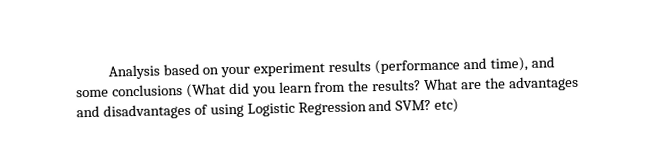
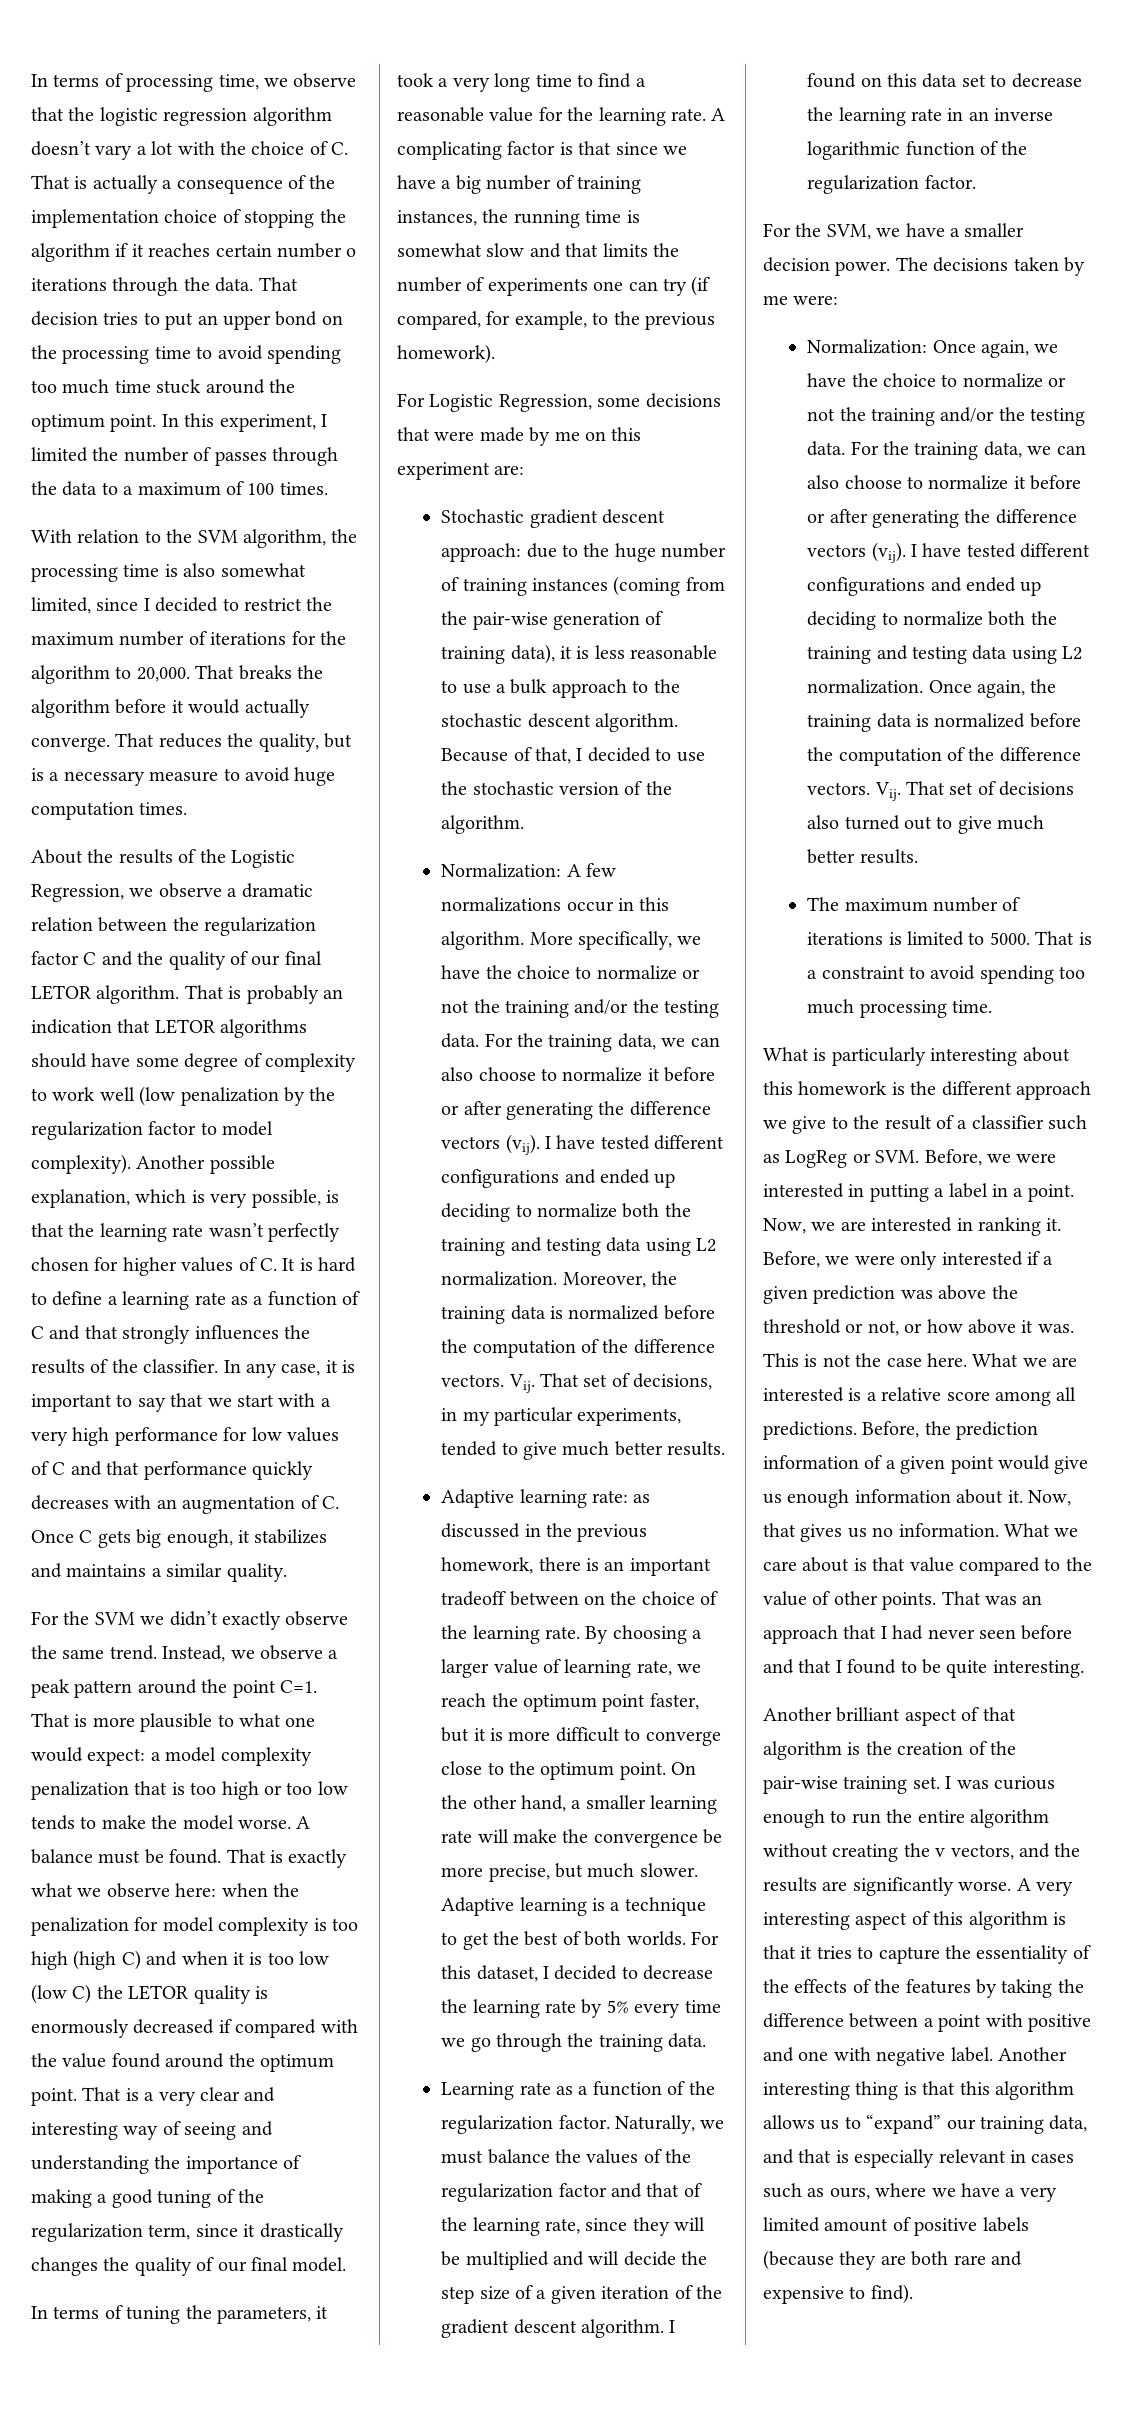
- Analysis based on your experiment results (performance and time), and some conclusions (What did you learn from the results? What are the advantages and disadvantages of using Logistic Regression and SVM? etc)
+ In terms of processing time, we observe that the logistic regression algorithm doesn’t vary a lot with the choice of C. That is actually a consequence of the implementation choice of stopping the algorithm if it reaches certain number o iterations through the data. That decision tries to put an upper bond on the processing time to avoid spending too much time stuck around the optimum point. In this experiment, I limited the number of passes through the data to a maximum of 100 times.
+ With relation to the SVM algorithm, the processing time is also somewhat limited, since I decided to restrict the maximum number of iterations for the algorithm to 20,000. That breaks the algorithm before it would actually converge. That reduces the quality, but is a necessary measure to avoid huge computation times.
+ About the results of the Logistic Regression, we observe a dramatic relation between the regularization factor C and the quality of our final LETOR algorithm. That is probably an indication that LETOR algorithms should have some degree of complexity to work well (low penalization by the regularization factor to model complexity). Another possible explanation, which is very possible, is that the learning rate wasn’t perfectly chosen for higher values of C. It is hard to define a learning rate as a function of C and that strongly influences the results of the classifier. In any case, it is important to say that we start with a very high performance for low values of C and that performance quickly decreases with an augmentation of C. Once C gets big enough, it stabilizes and maintains a similar quality.
+ For the SVM we didn’t exactly observe the same trend. Instead, we observe a peak pattern around the point C=1. That is more plausible to what one would expect: a model complexity penalization that is too high or too low tends to make the model worse. A balance must be found. That is exactly what we observe here: when the penalization for model complexity is too high (high C) and when it is too low (low C) the LETOR quality is enormously decreased if compared with the value found around the optimum point. That is a very clear and interesting way of seeing and understanding the importance of making a good tuning of the regularization term, since it drastically changes the quality of our final model.
+ In terms of tuning the parameters, it took a very long time to find a reasonable value for the learning rate. A complicating factor is that since we have a big number of training instances, the running time is somewhat slow and that limits the number of experiments one can try (if compared, for example, to the previous homework).
+ For Logistic Regression, some decisions that were made by me on this experiment are:
+ Stochastic gradient descent approach: due to the huge number of training instances (coming from the pair-wise generation of training data), it is less reasonable to use a bulk approach to the stochastic descent algorithm. Because of that, I decided to use the stochastic version of the algorithm.
+ Normalization: A few normalizations occur in this algorithm. More specifically, we have the choice to normalize or not the training and/or the testing data. For the training data, we can also choose to normalize it before or after generating the difference vectors (vij). I have tested different configurations and ended up deciding to normalize both the training and testing data using L2 normalization. Moreover, the training data is normalized before the computation of the difference vectors. Vij. That set of decisions, in my particular experiments, tended to give much better results.
+ Adaptive learning rate: as discussed in the previous homework, there is an important tradeoff between on the choice of the learning rate. By choosing a larger value of learning rate, we reach the optimum point faster, but it is more difficult to converge close to the optimum point. On the other hand, a smaller learning rate will make the convergence be more precise, but much slower. Adaptive learning is a technique to get the best of both worlds. For this dataset, I decided to decrease the learning rate by 5% every time we go through the training data.
+ Learning rate as a function of the regularization factor. Naturally, we must balance the values of the regularization factor and that of the learning rate, since they will be multiplied and will decide the step size of a given iteration of the gradient descent algorithm. I found on this data set to decrease the learning rate in an inverse logarithmic function of the regularization factor.
+ For the SVM, we have a smaller decision power. The decisions taken by me were:
+ Normalization: Once again, we have the choice to normalize or not the training and/or the testing data. For the training data, we can also choose to normalize it before or after generating the difference vectors (vij). I have tested different configurations and ended up deciding to normalize both the training and testing data using L2 normalization. Once again, the training data is normalized before the computation of the difference vectors. Vij. That set of decisions also turned out to give much better results.
+ The maximum number of iterations is limited to 5000. That is a constraint to avoid spending too much processing time.
+ What is particularly interesting about this homework is the different approach we give to the result of a classifier such as LogReg or SVM. Before, we were interested in putting a label in a point. Now, we are interested in ranking it. Before, we were only interested if a given prediction was above the threshold or not, or how above it was. This is not the case here. What we are interested is a relative score among all predictions. Before, the prediction information of a given point would give us enough information about it. Now, that gives us no information. What we care about is that value compared to the value of other points. That was an approach that I had never seen before and that I found to be quite interesting.
+ Another brilliant aspect of that algorithm is the creation of the pair-wise training set. I was curious enough to run the entire algorithm without creating the v vectors, and the results are significantly worse. A very interesting aspect of this algorithm is that it tries to capture the essentiality of the effects of the features by taking the difference between a point with positive and one with negative label. Another interesting thing is that this algorithm allows us to “expand” our training data, and that is especially relevant in cases such as ours, where we have a very limited amount of positive labels (because they are both rare and expensive to find).

